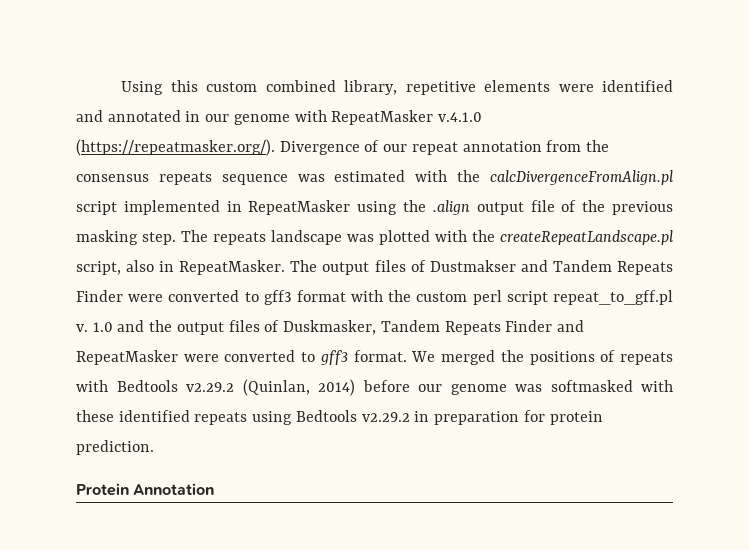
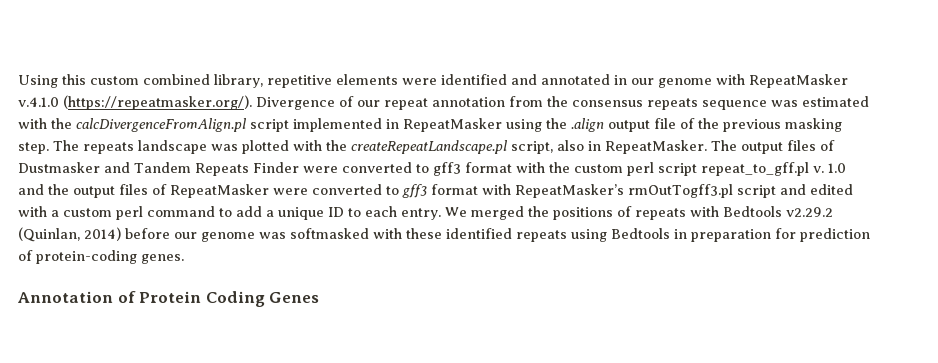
- The output files of Dustmakser and Tandem Repeats Finder were converted to gff3 format with the custom perl script repeat_to_gff.pl v.
+ The output files of Dustmasker and Tandem Repeats Finder were converted to gff3 format with the custom perl script repeat_to_gff.pl v.
- 1.0 and the output files of Duskmasker, Tandem Repeats Finder and RepeatMasker were converted to gff3 format.
+ 1.0 and the output files of RepeatMasker were converted to gff3 format with RepeatMasker’s rmOutTogff3.pl script and edited with a custom perl command to add a unique ID to each entry.
- We merged the positions of repeats with Bedtools v2.29.2 (Quinlan, 2014) before our genome was softmasked with these identified repeats using Bedtools v2.29.2 in preparation for protein prediction.
- Protein Annotation
+ We merged the positions of repeats with Bedtools v2.29.2 (Quinlan, 2014) before our genome was softmasked with these identified repeats using Bedtools in preparation for prediction of protein-coding genes.
+ Annotation of Protein Coding Genes

